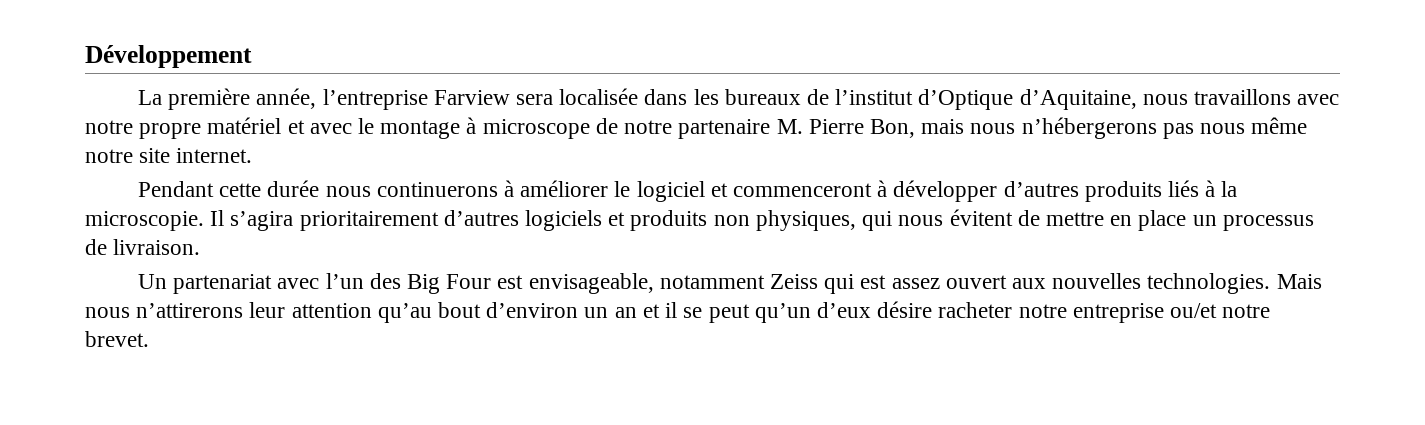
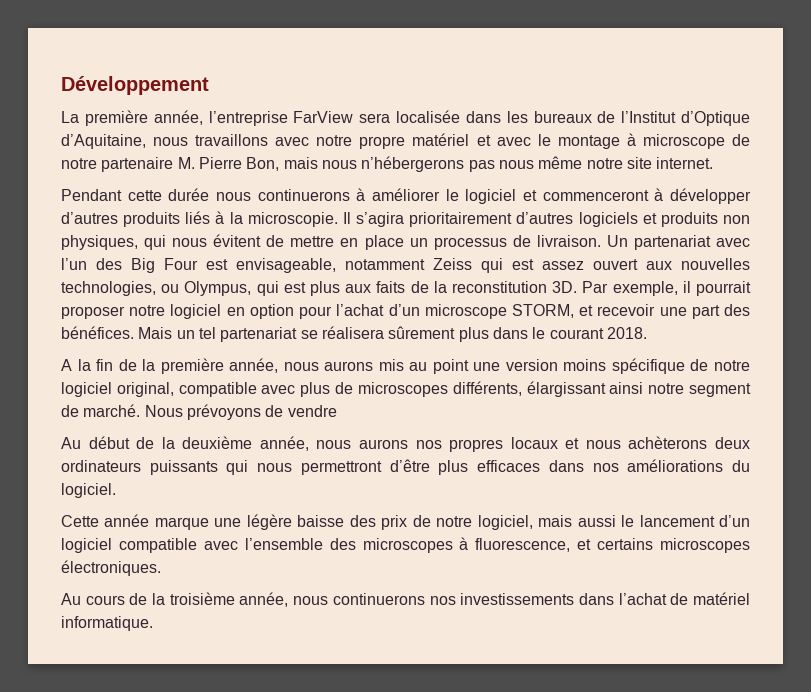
- La première année, l’entreprise Farview sera localisée dans les bureaux de l’institut d’Optique d’Aquitaine, nous travaillons avec notre propre matériel et avec le montage à microscope de notre partenaire M. Pierre Bon, mais nous n’hébergerons pas nous même notre site internet.
+ La première année, l’entreprise FarView sera localisée dans les bureaux de l’Institut d’Optique d’Aquitaine, nous travaillons avec notre propre matériel et avec le montage à microscope de notre partenaire M. Pierre Bon, mais nous n’hébergerons pas nous même notre site internet.
- Il s’agira prioritairement d’autres logiciels et produits non physiques, qui nous évitent de mettre en place un processus de livraison.
- Un partenariat avec l’un des Big Four est envisageable, notamment Zeiss qui est assez ouvert aux nouvelles technologies. Mais nous n’attirerons leur attention qu’au bout d’environ un an et il se peut qu’un d’eux désire racheter notre entreprise ou/et notre brevet.
+ Il s’agira prioritairement d’autres logiciels et produits non physiques, qui nous évitent de mettre en place un processus de livraison. Un partenariat avec l’un des Big Four est envisageable, notamment Zeiss qui est assez ouvert aux nouvelles technologies, ou Olympus, qui est plus aux faits de la reconstitution 3D. Par exemple, il pourrait proposer notre logiciel en option pour l’achat d’un microscope STORM, et recevoir une part des bénéfices. Mais un tel partenariat se réalisera sûrement plus dans le courant 2018.
+ A la fin de la première année, nous aurons mis au point une version moins spécifique de notre logiciel original, compatible avec plus de microscopes différents, élargissant ainsi notre segment de marché. Nous prévoyons de vendre
+ Au début de la deuxième année, nous aurons nos propres locaux et nous achèterons deux ordinateurs puissants qui nous permettront d’être plus efficaces dans nos améliorations du logiciel.
+ Cette année marque une légère baisse des prix de notre logiciel, mais aussi le lancement d’un logiciel compatible avec l’ensemble des microscopes à fluorescence, et certains microscopes électroniques.
+ Au cours de la troisième année, nous continuerons nos investissements dans l’achat de matériel informatique.

